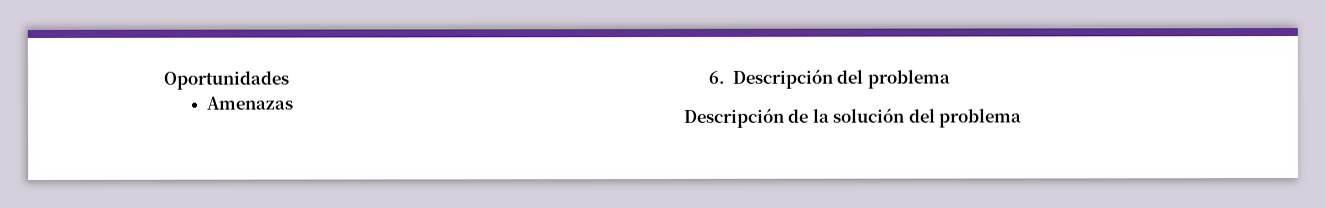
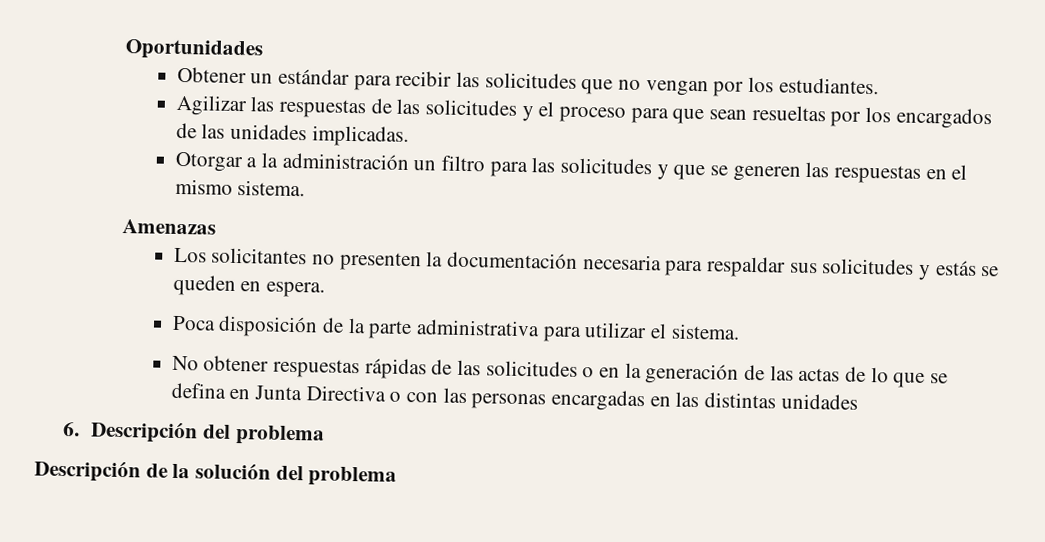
+ Obtener un estándar para recibir las solicitudes que no vengan por los estudiantes.
+ Agilizar las respuestas de las solicitudes y el proceso para que sean resueltas por los encargados de las unidades implicadas.
+ Otorgar a la administración un filtro para las solicitudes y que se generen las respuestas en el mismo sistema.
  Amenazas
+ Los solicitantes no presenten la documentación necesaria para respaldar sus solicitudes y estás se queden en espera.
+ Poca disposición de la parte administrativa para utilizar el sistema.
+ No obtener respuestas rápidas de las solicitudes o en la generación de las actas de lo que se defina en Junta Directiva o con las personas encargadas en las distintas unidades

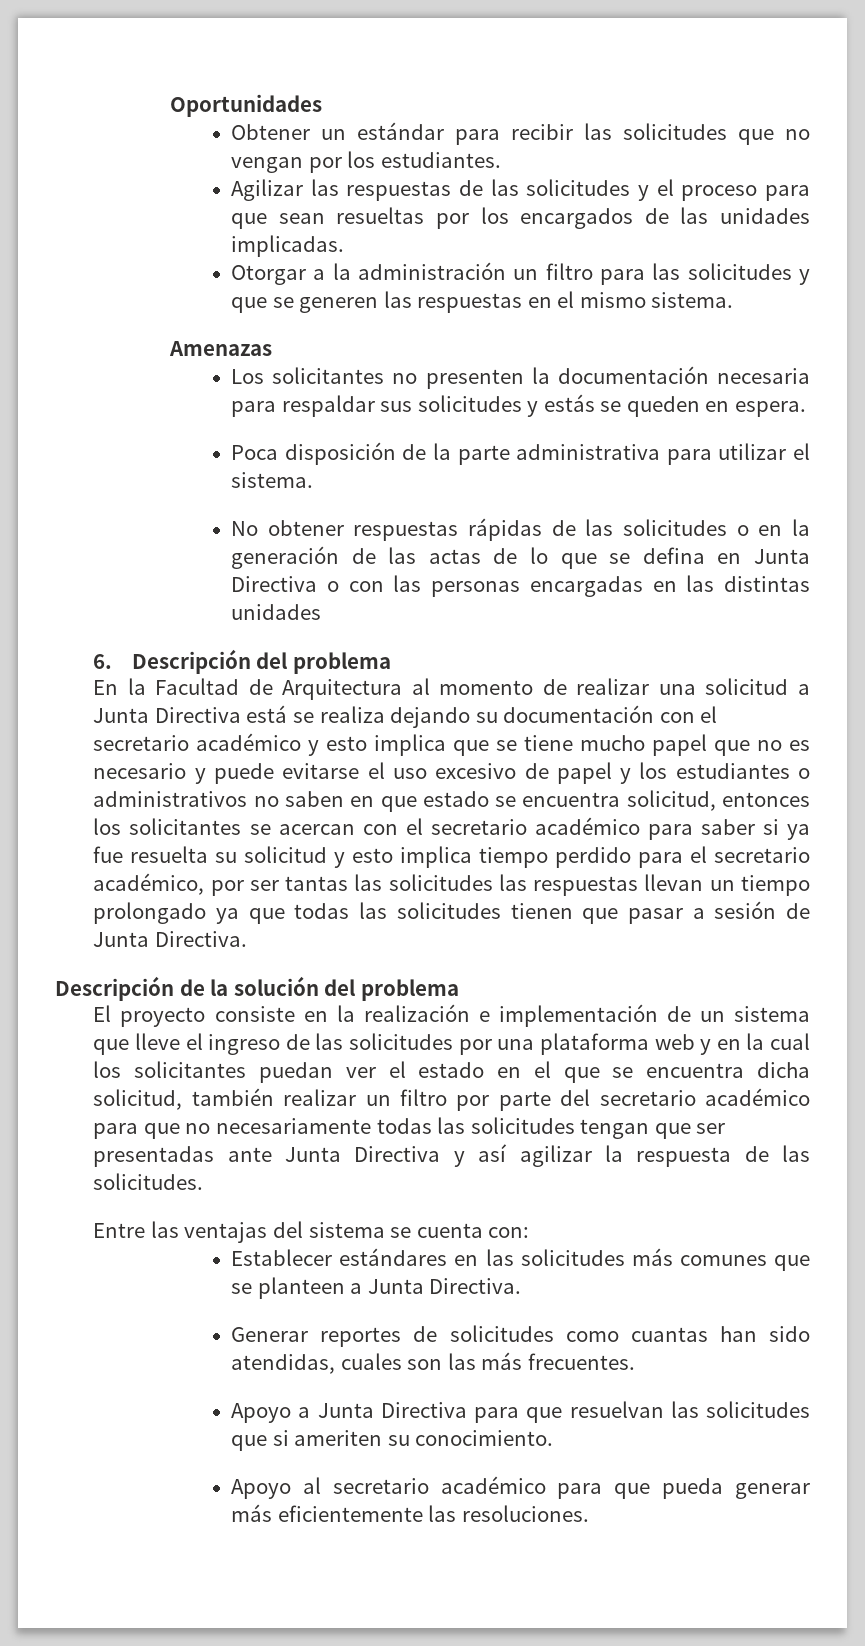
+ En la Facultad de Arquitectura al momento de realizar una solicitud a Junta Directiva está se realiza dejando su documentación con el secretario académico y esto implica que se tiene mucho papel que no es necesario y puede evitarse el uso excesivo de papel y los estudiantes o administrativos no saben en que estado se encuentra solicitud, entonces los solicitantes se acercan con el secretario académico para saber si ya fue resuelta su solicitud y esto implica tiempo perdido para el secretario académico, por ser tantas las solicitudes las respuestas llevan un tiempo prolongado ya que todas las solicitudes tienen que pasar a sesión de Junta Directiva.
+ El proyecto consiste en la realización e implementación de un sistema que lleve el ingreso de las solicitudes por una plataforma web y en la cual los solicitantes puedan ver el estado en el que se encuentra dicha solicitud, también realizar un filtro por parte del secretario académico para que no necesariamente todas las solicitudes tengan que ser presentadas ante Junta Directiva y así agilizar la respuesta de las solicitudes.
+ Entre las ventajas del sistema se cuenta con:
+ Establecer estándares en las solicitudes más comunes que se planteen a Junta Directiva.
+ Generar reportes de solicitudes como cuantas han sido atendidas, cuales son las más frecuentes.
+ Apoyo a Junta Directiva para que resuelvan las solicitudes que si ameriten su conocimiento.
+ Apoyo al secretario académico para que pueda generar más eficientemente las resoluciones.

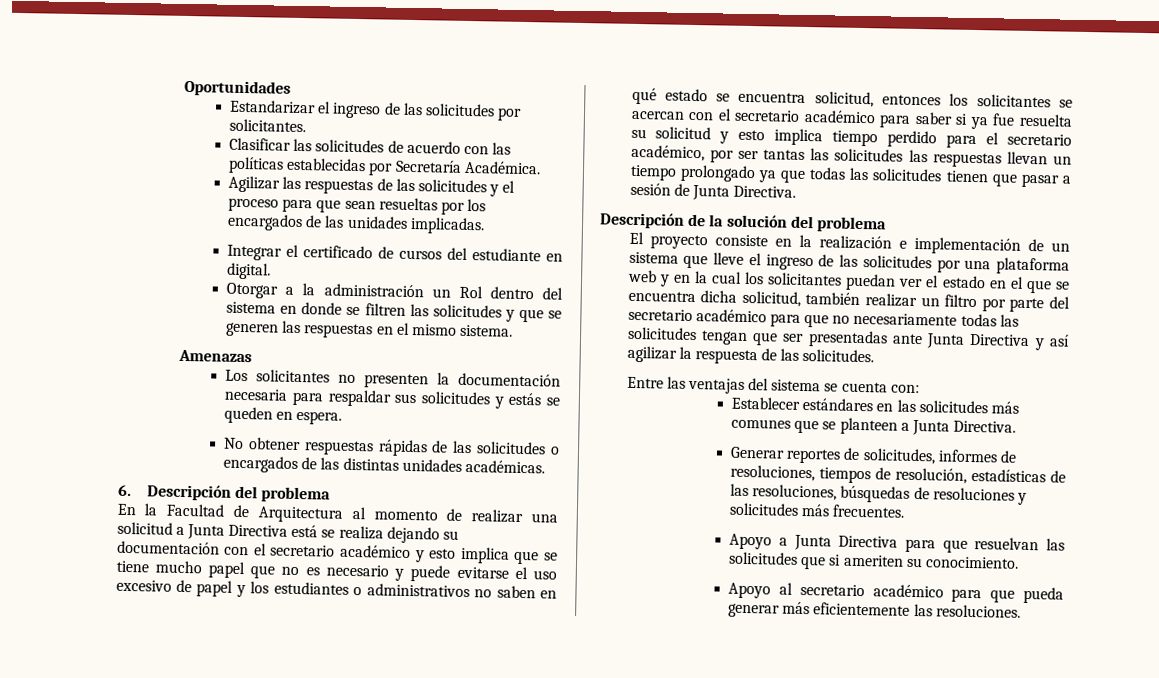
- Obtener un estándar para recibir las solicitudes que no vengan por los estudiantes.
+ Estandarizar el ingreso de las solicitudes por solicitantes.
+ Clasificar las solicitudes de acuerdo con las políticas establecidas por Secretaría Académica.
+ Integrar el certificado de cursos del estudiante en digital.
- Otorgar a la administración un filtro para las solicitudes y que se generen las respuestas en el mismo sistema.
+ Otorgar a la administración un Rol dentro del sistema en donde se filtren las solicitudes y que se generen las respuestas en el mismo sistema.
- Poca disposición de la parte administrativa para utilizar el sistema.
- No obtener respuestas rápidas de las solicitudes o en la generación de las actas de lo que se defina en Junta Directiva o con las personas encargadas en las distintas unidades
+ No obtener respuestas rápidas de las solicitudes o encargados de las distintas unidades académicas.
- En la Facultad de Arquitectura al momento de realizar una solicitud a Junta Directiva está se realiza dejando su documentación con el secretario académico y esto implica que se tiene mucho papel que no es necesario y puede evitarse el uso excesivo de papel y los estudiantes o administrativos no saben en que estado se encuentra solicitud, entonces los solicitantes se acercan con el secretario académico para saber si ya fue resuelta su solicitud y esto implica tiempo perdido para el secretario académico, por ser tantas las solicitudes las respuestas llevan un tiempo prolongado ya que todas las solicitudes tienen que pasar a sesión de Junta Directiva.
+ En la Facultad de Arquitectura al momento de realizar una solicitud a Junta Directiva está se realiza dejando su documentación con el secretario académico y esto implica que se tiene mucho papel que no es necesario y puede evitarse el uso excesivo de papel y los estudiantes o administrativos no saben en qué estado se encuentra solicitud, entonces los solicitantes se acercan con el secretario académico para saber si ya fue resuelta su solicitud y esto implica tiempo perdido para el secretario académico, por ser tantas las solicitudes las respuestas llevan un tiempo prolongado ya que todas las solicitudes tienen que pasar a sesión de Junta Directiva.
- Generar reportes de solicitudes como cuantas han sido atendidas, cuales son las más frecuentes.
+ Generar reportes de solicitudes, informes de resoluciones, tiempos de resolución, estadísticas de las resoluciones, búsquedas de resoluciones y solicitudes más frecuentes.

